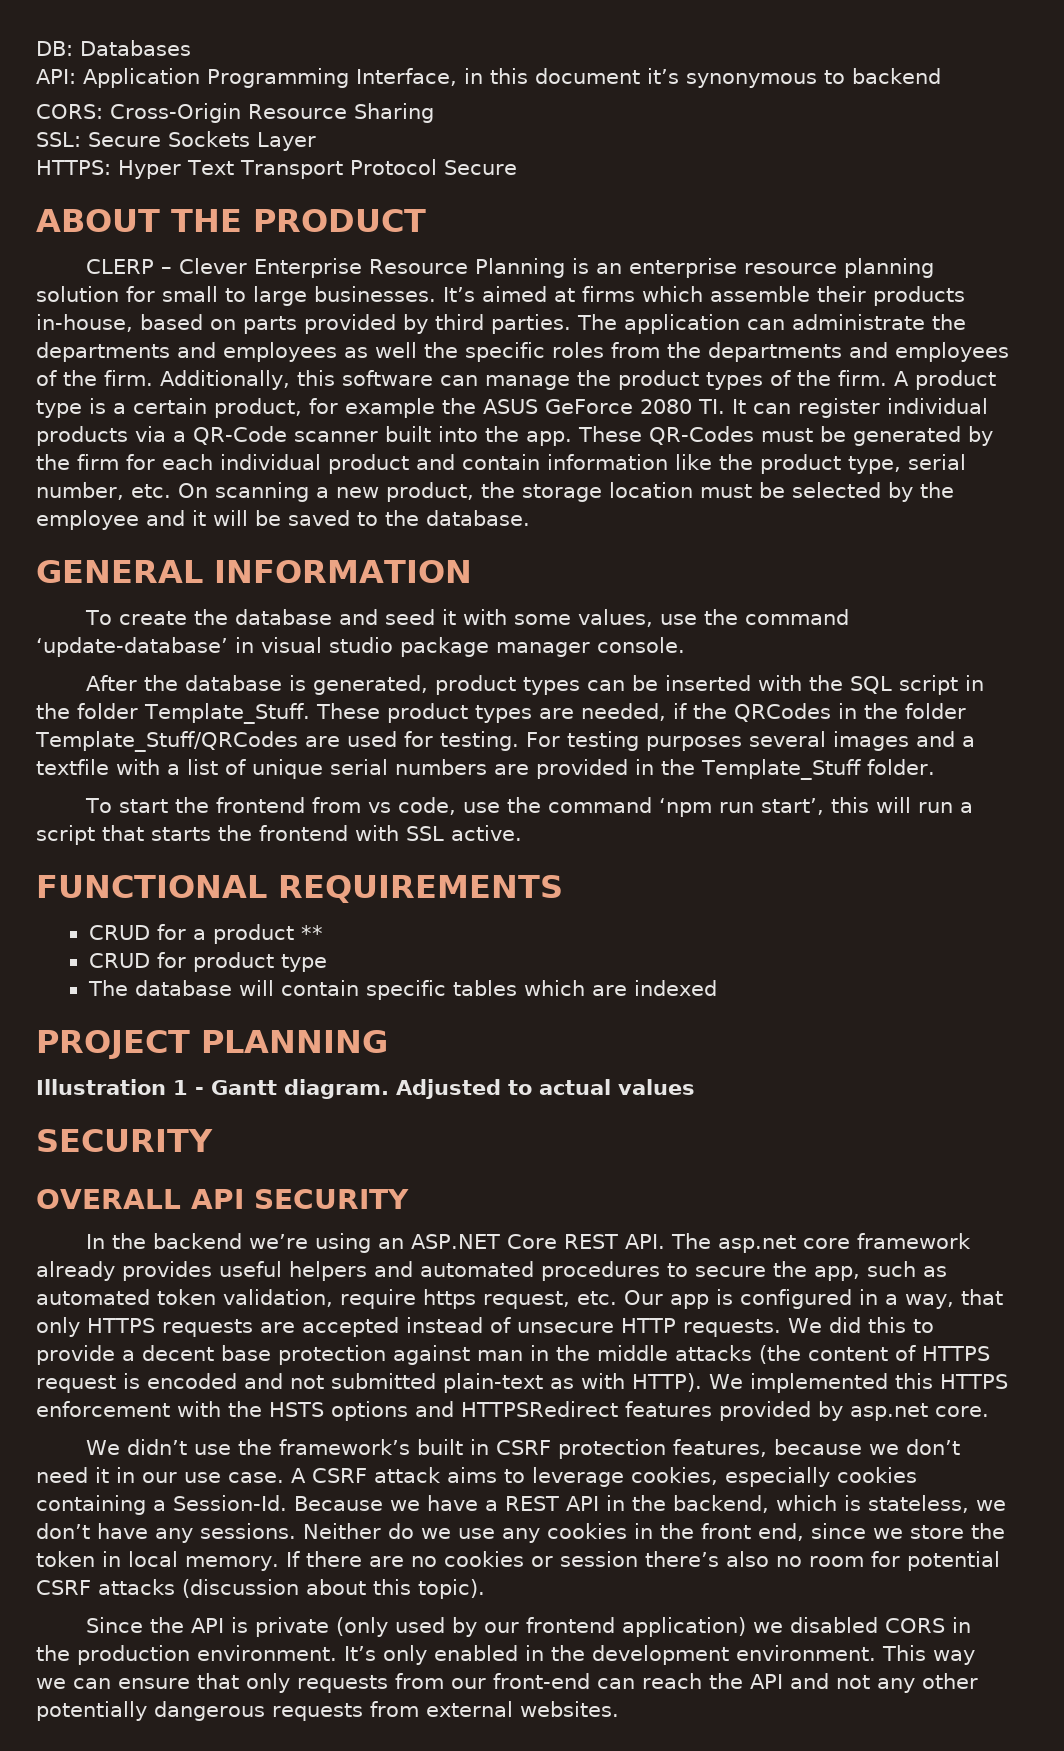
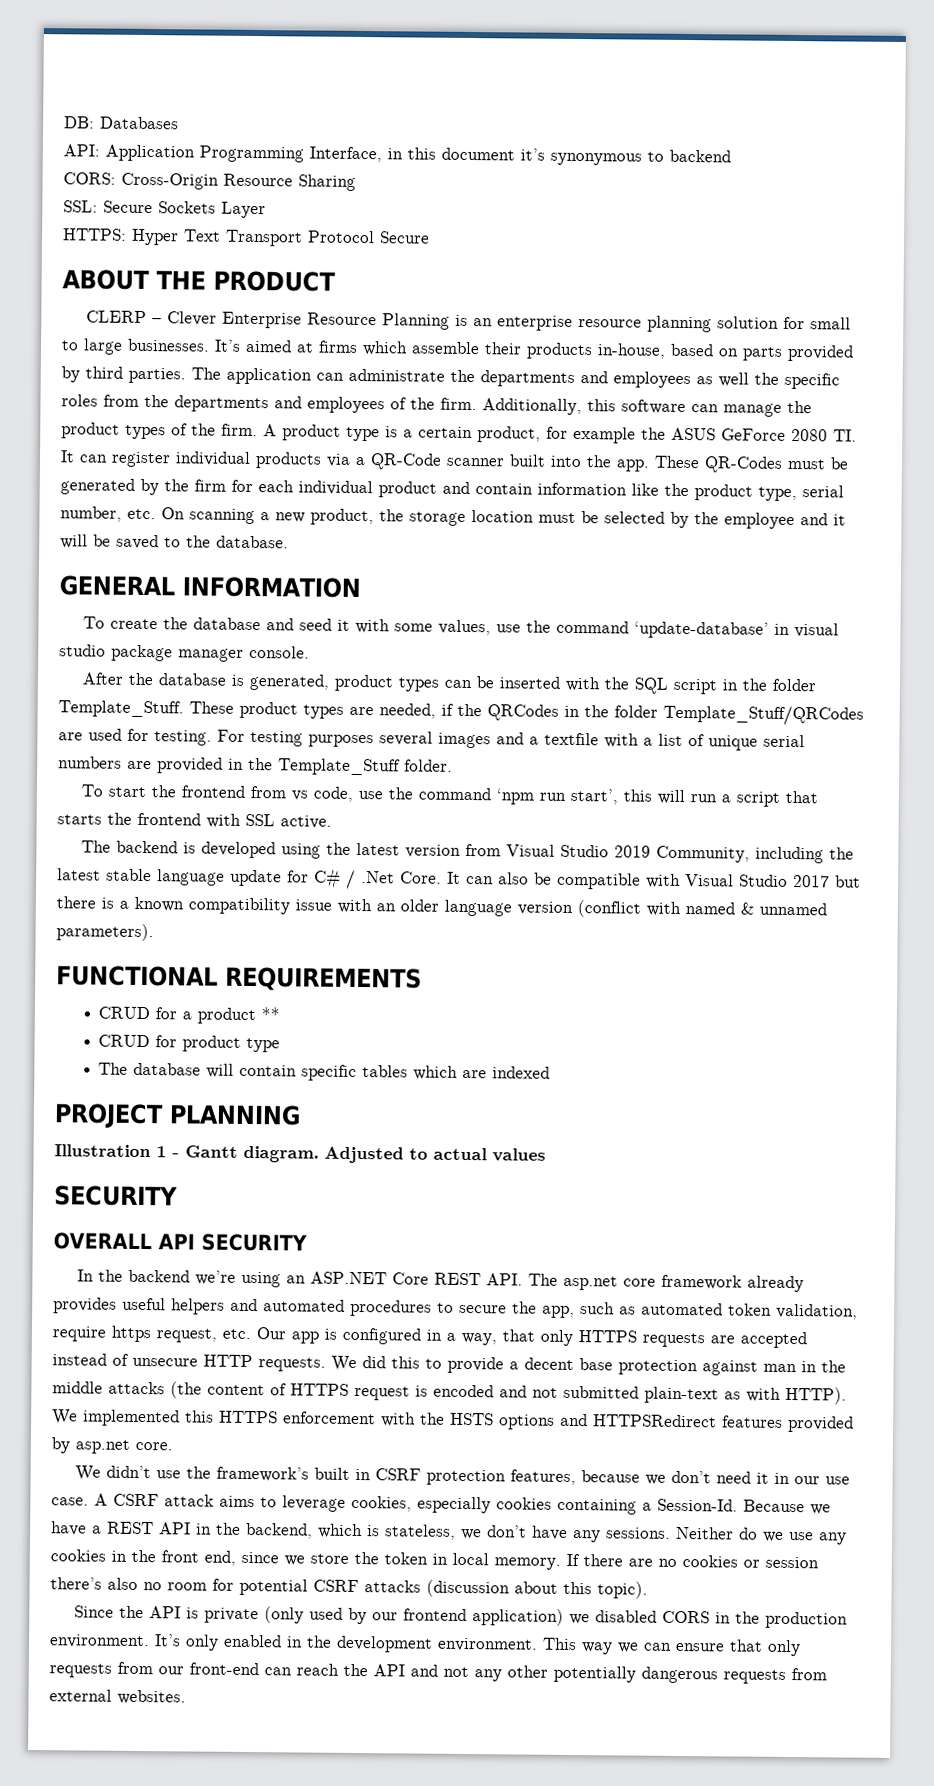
+ The backend is developed using the latest version from Visual Studio 2019 Community, including the latest stable language update for C# / .Net Core. It can also be compatible with Visual Studio 2017 but there is a known compatibility issue with an older language version (conflict with named & unnamed parameters).

